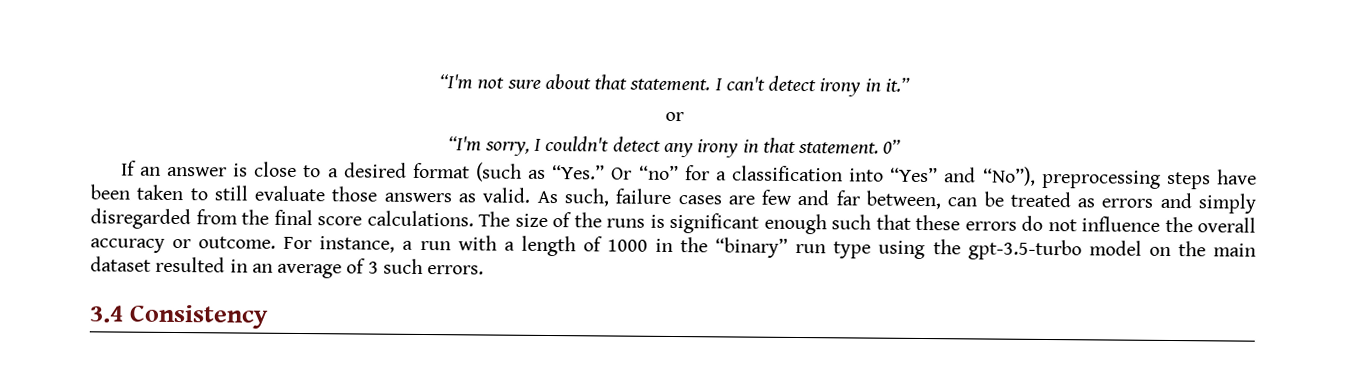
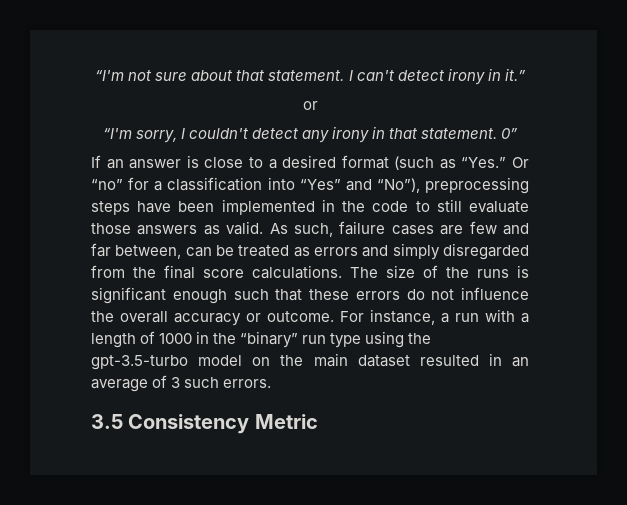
- If an answer is close to a desired format (such as “Yes.” Or “no” for a classification into “Yes” and “No”), preprocessing steps have been taken to still evaluate those answers as valid.
+ If an answer is close to a desired format (such as “Yes.” Or “no” for a classification into “Yes” and “No”), preprocessing steps have been implemented in the code to still evaluate those answers as valid.
- 3.4 Consistency
+ 3.5 Consistency Metric

